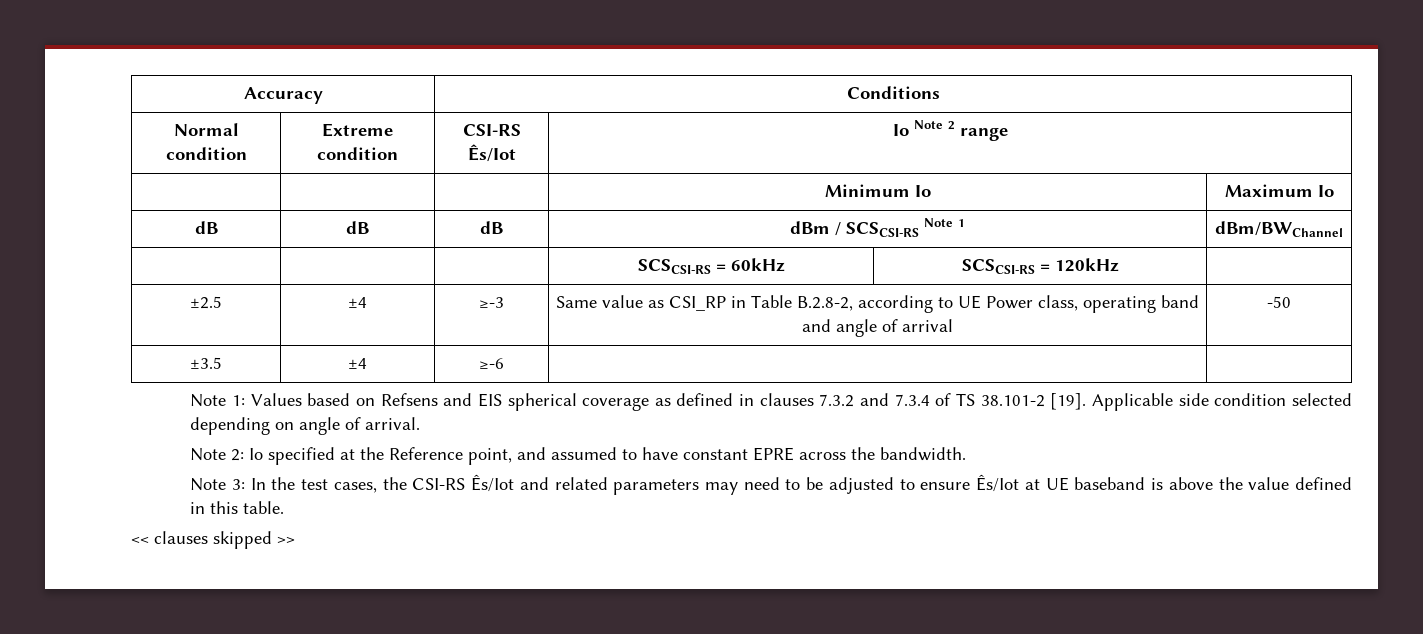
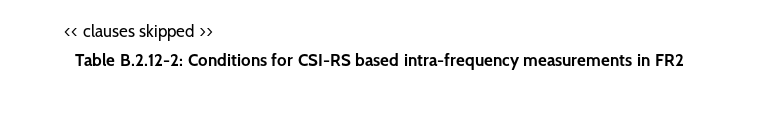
- Accuracy | Conditions
- Normal condition | Extreme condition | CSI-RS Ês/Iot | Io Note 2 range
- | | | Minimum Io | Maximum Io
- dB | dB | dB | dBm / SCSCSI-RS Note 1 | dBm/BWChannel
- | | | SCSCSI-RS = 60kHz | SCSCSI-RS = 120kHz |
- ±2.5 | ±4 | ≥-3 | Same value as CSI_RP in Table B.2.8-2, according to UE Power class, operating band and angle of arrival | -50
- ±3.5 | ±4 | ≥-6 | |
- Note 1: Values based on Refsens and EIS spherical coverage as defined in clauses 7.3.2 and 7.3.4 of TS 38.101-2 [19]. Applicable side condition selected depending on angle of arrival.
- Note 2: Io specified at the Reference point, and assumed to have constant EPRE across the bandwidth.
- Note 3: In the test cases, the CSI-RS Ês/Iot and related parameters may need to be adjusted to ensure Ês/Iot at UE baseband is above the value defined in this table.
  << clauses skipped >>
+ Table B.2.12-2: Conditions for CSI-RS based intra-frequency measurements in FR2

